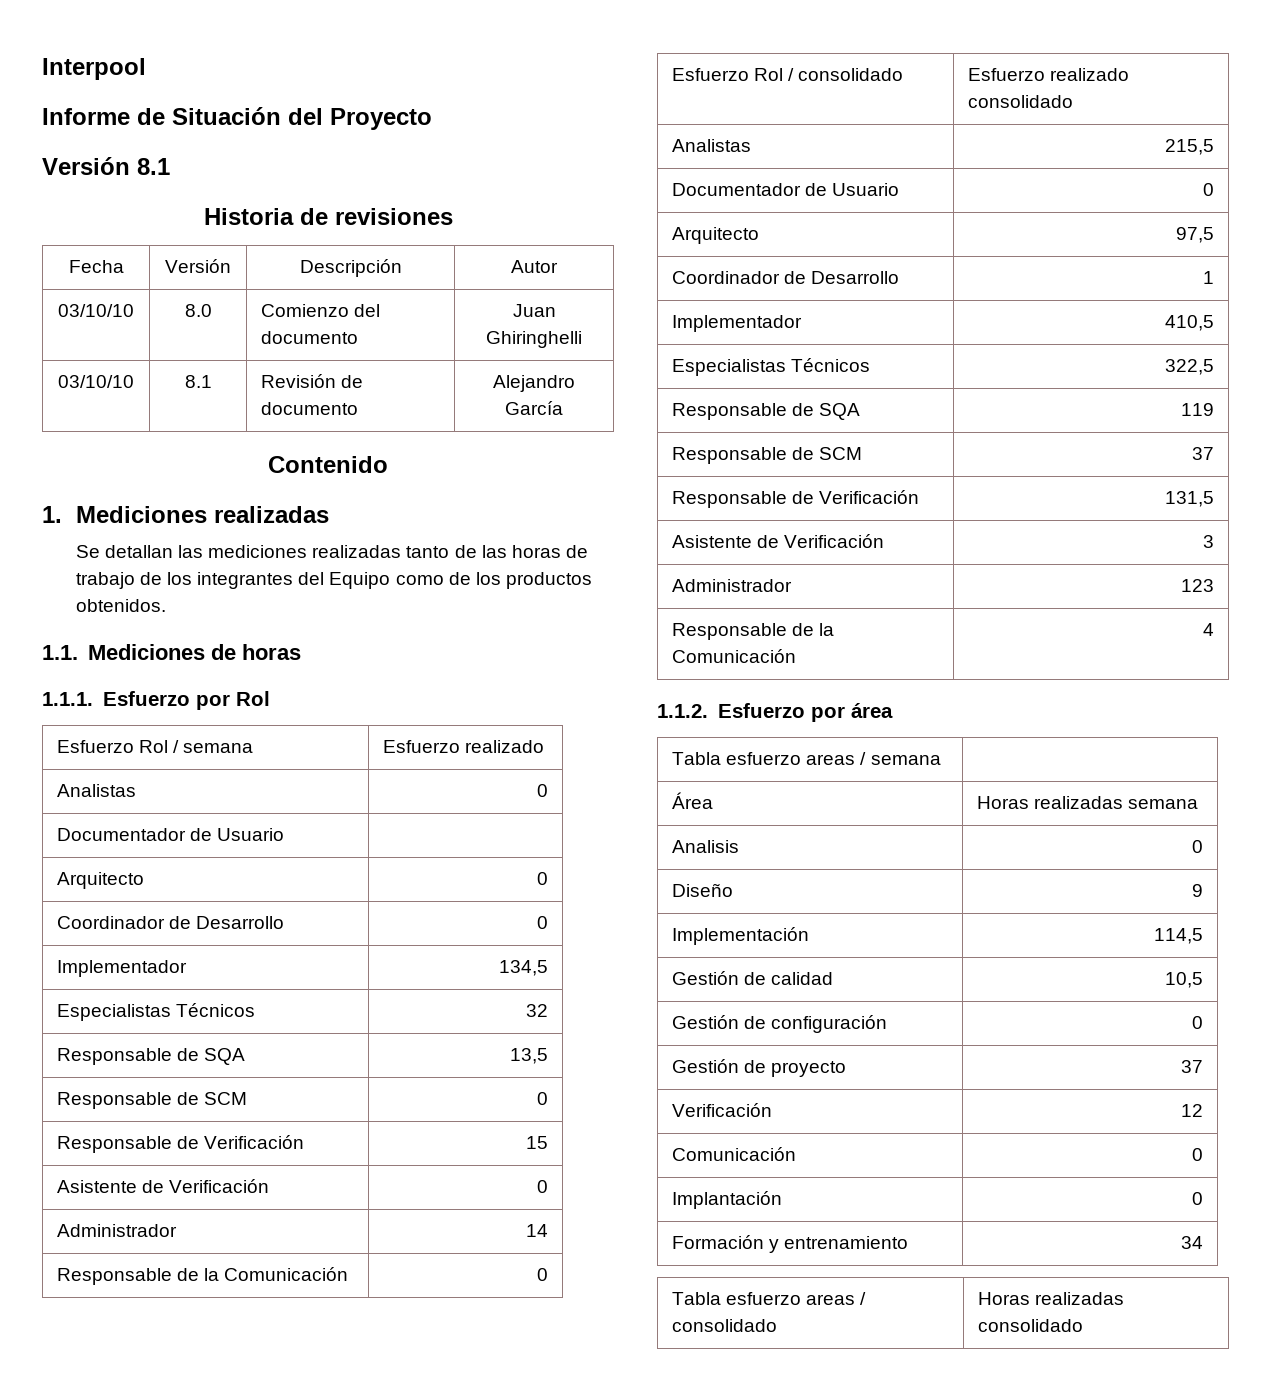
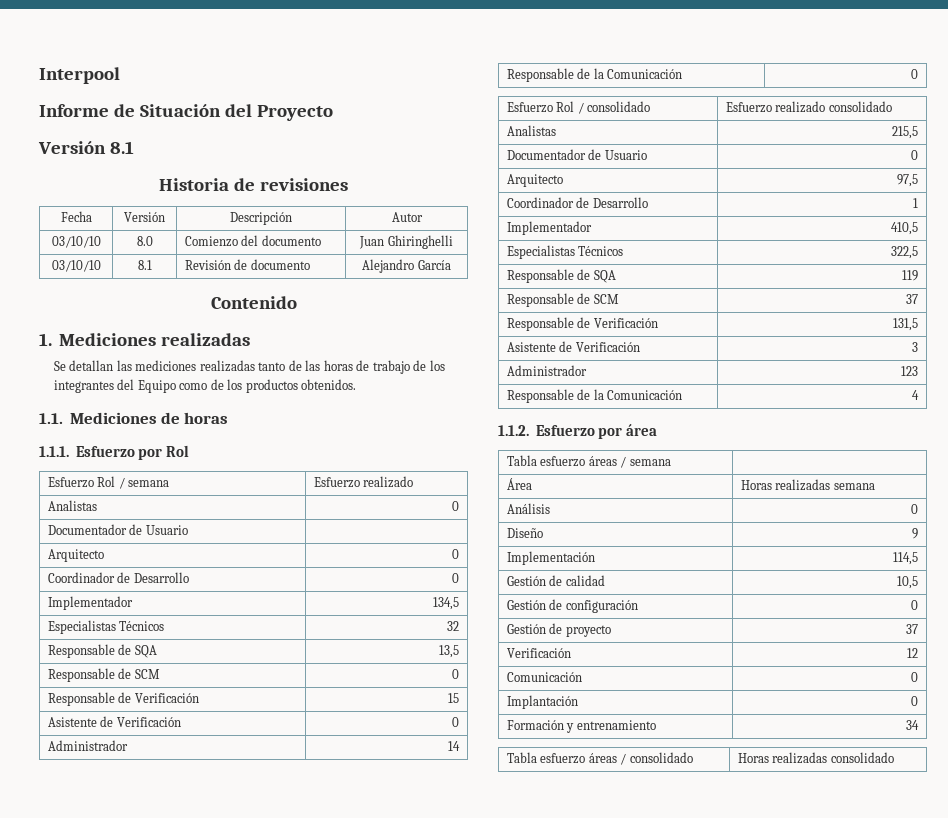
- Tabla esfuerzo areas / semana |
+ Tabla esfuerzo áreas / semana |
- Analisis | 0
+ Análisis | 0
- Tabla esfuerzo areas / consolidado | Horas realizadas consolidado
+ Tabla esfuerzo áreas / consolidado | Horas realizadas consolidado

